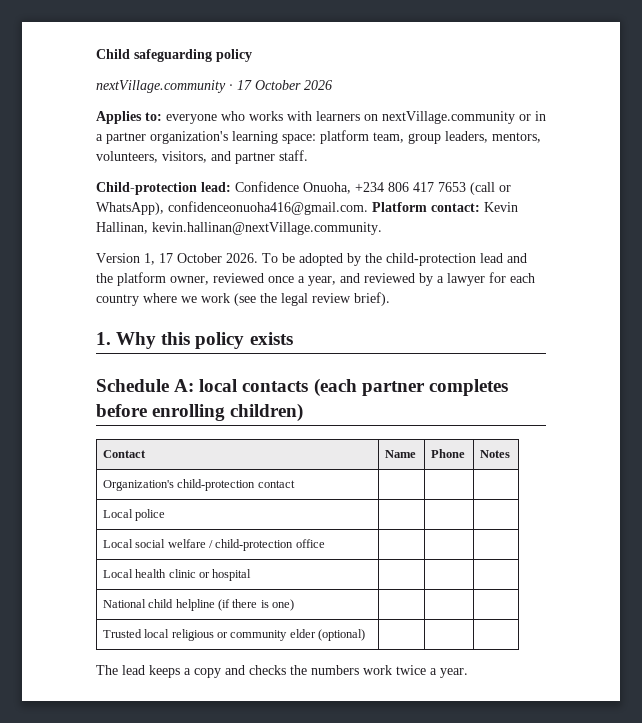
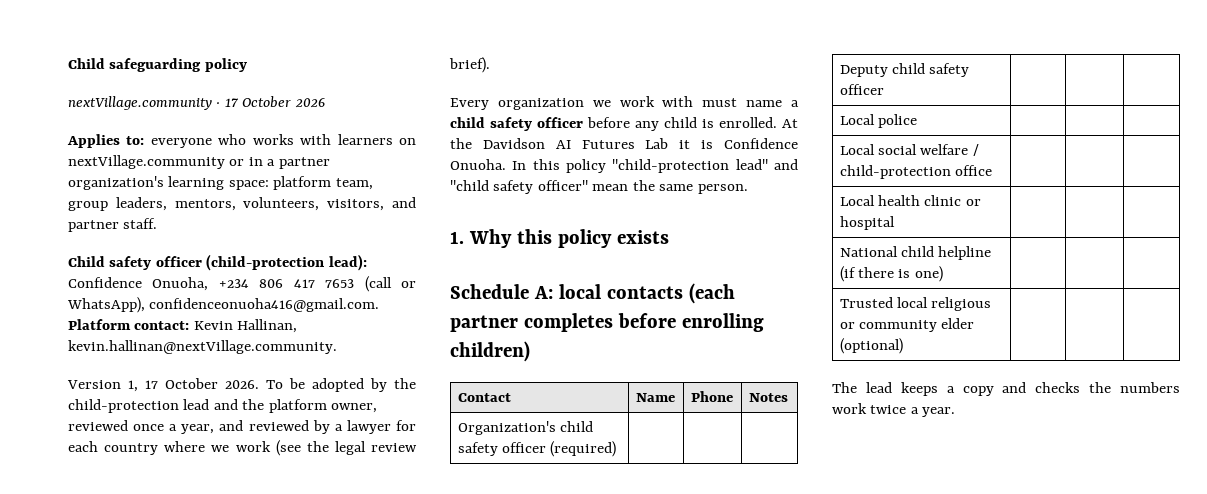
- Child-protection lead: Confidence Onuoha, +234 806 417 7653 (call or WhatsApp), confidenceonuoha416@gmail.com. Platform contact: Kevin Hallinan, kevin.hallinan@nextVillage.community.
+ Child safety officer (child-protection lead): Confidence Onuoha, +234 806 417 7653 (call or WhatsApp), confidenceonuoha416@gmail.com. Platform contact: Kevin Hallinan, kevin.hallinan@nextVillage.community.
+ Every organization we work with must name a child safety officer before any child is enrolled. At the Davidson AI Futures Lab it is Confidence Onuoha. In this policy "child-protection lead" and "child safety officer" mean the same person.
- Organization's child-protection contact | | |
+ Organization's child safety officer (required) | | |
+ Deputy child safety officer | | |

